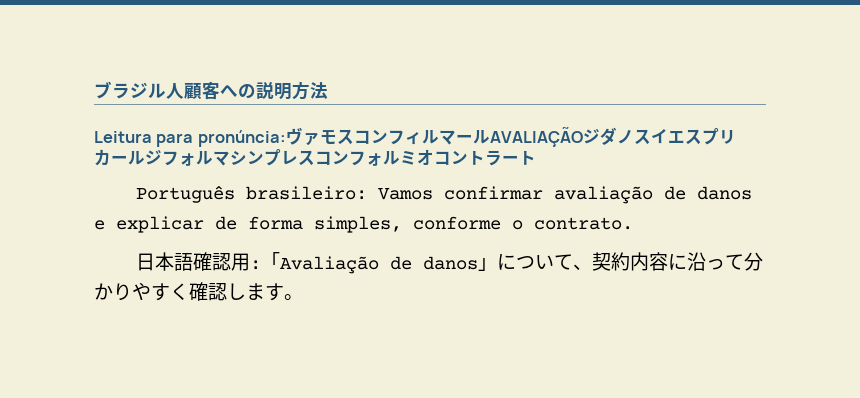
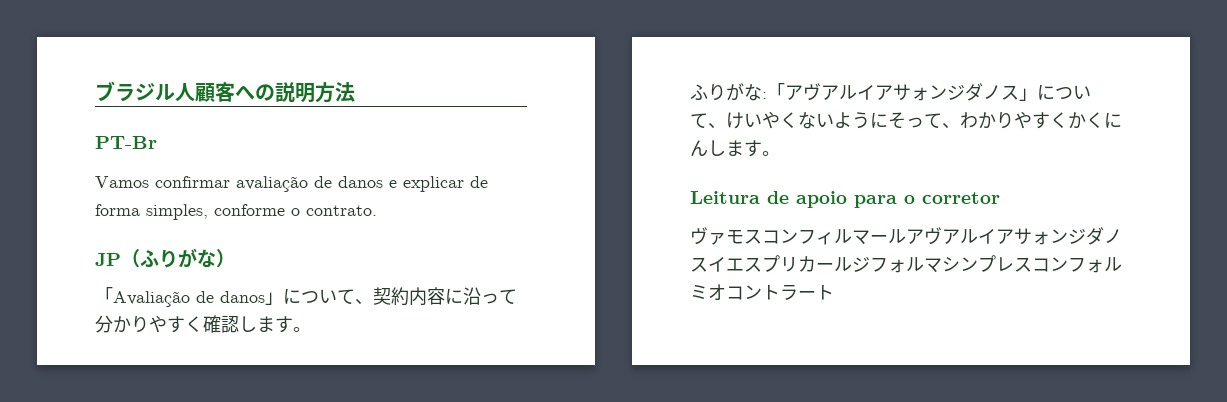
- Leitura para pronúncia:ヴァモスコンフィルマールAVALIAÇÃOジダノスイエスプリカールジフォルマシンプレスコンフォルミオコントラート
+ PT-Br
+ Vamos confirmar avaliação de danos e explicar de forma simples, conforme o contrato.
+ JP（ふりがな）
+ 「Avaliação de danos」について、契約内容に沿って分かりやすく確認します。
+ ふりがな:「アヴアルイアサォンジダノス」について、けいやくないようにそって、わかりやすくかくにんします。
+ Leitura de apoio para o corretor
+ ヴァモスコンフィルマールアヴアルイアサォンジダノスイエスプリカールジフォルマシンプレスコンフォルミオコントラート
- Português brasileiro: Vamos confirmar avaliação de danos e explicar de forma simples, conforme o contrato.
- 日本語確認用:「Avaliação de danos」について、契約内容に沿って分かりやすく確認します。

